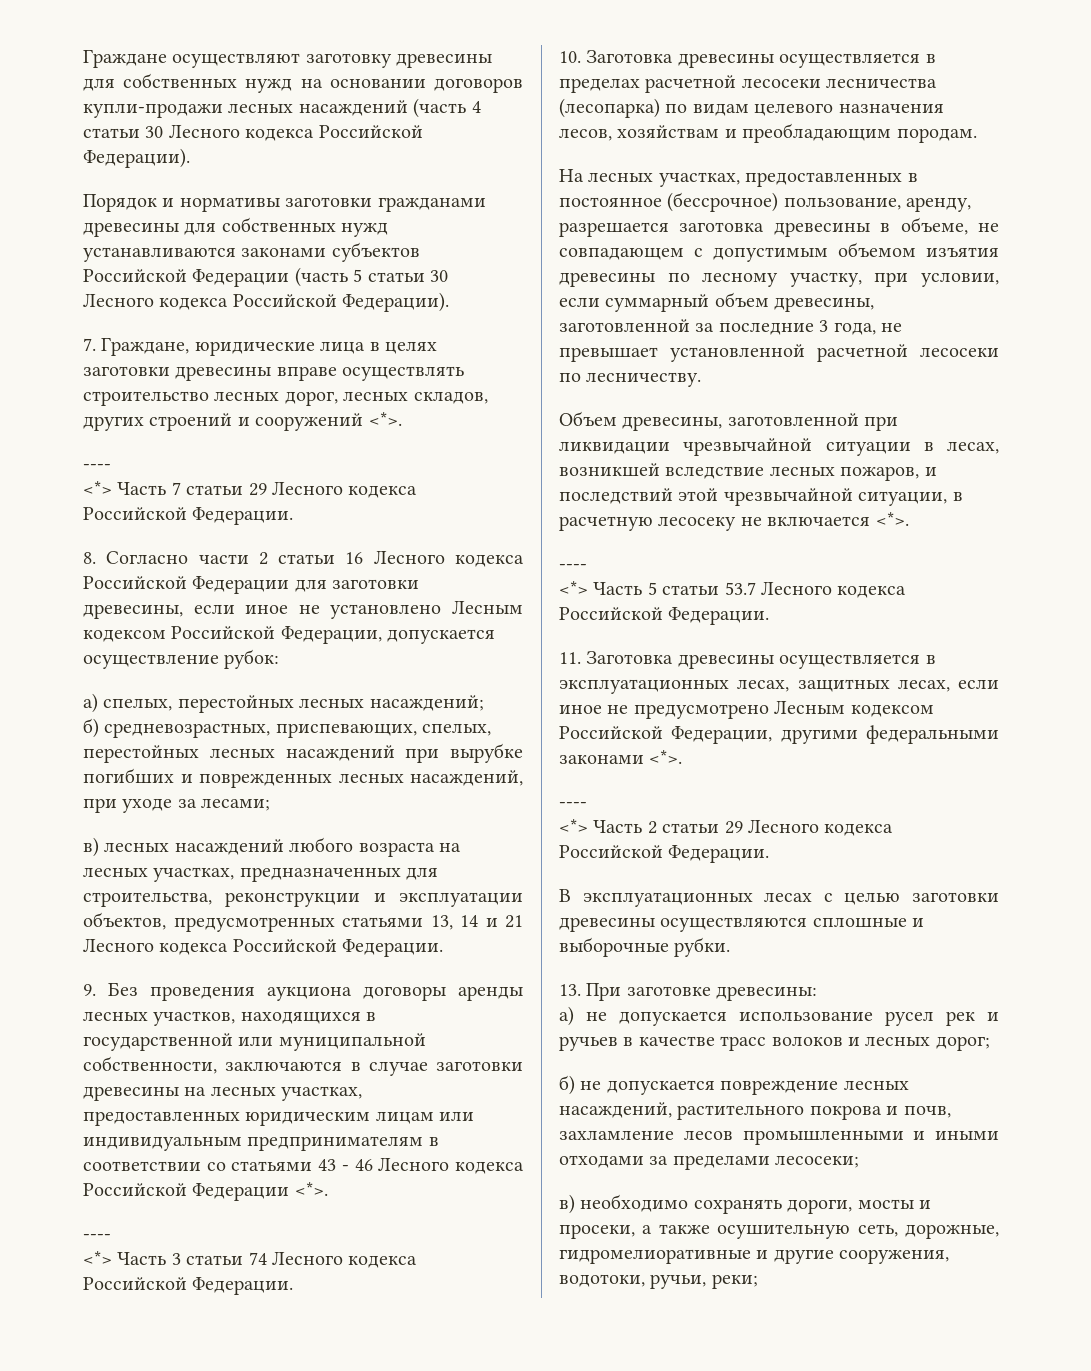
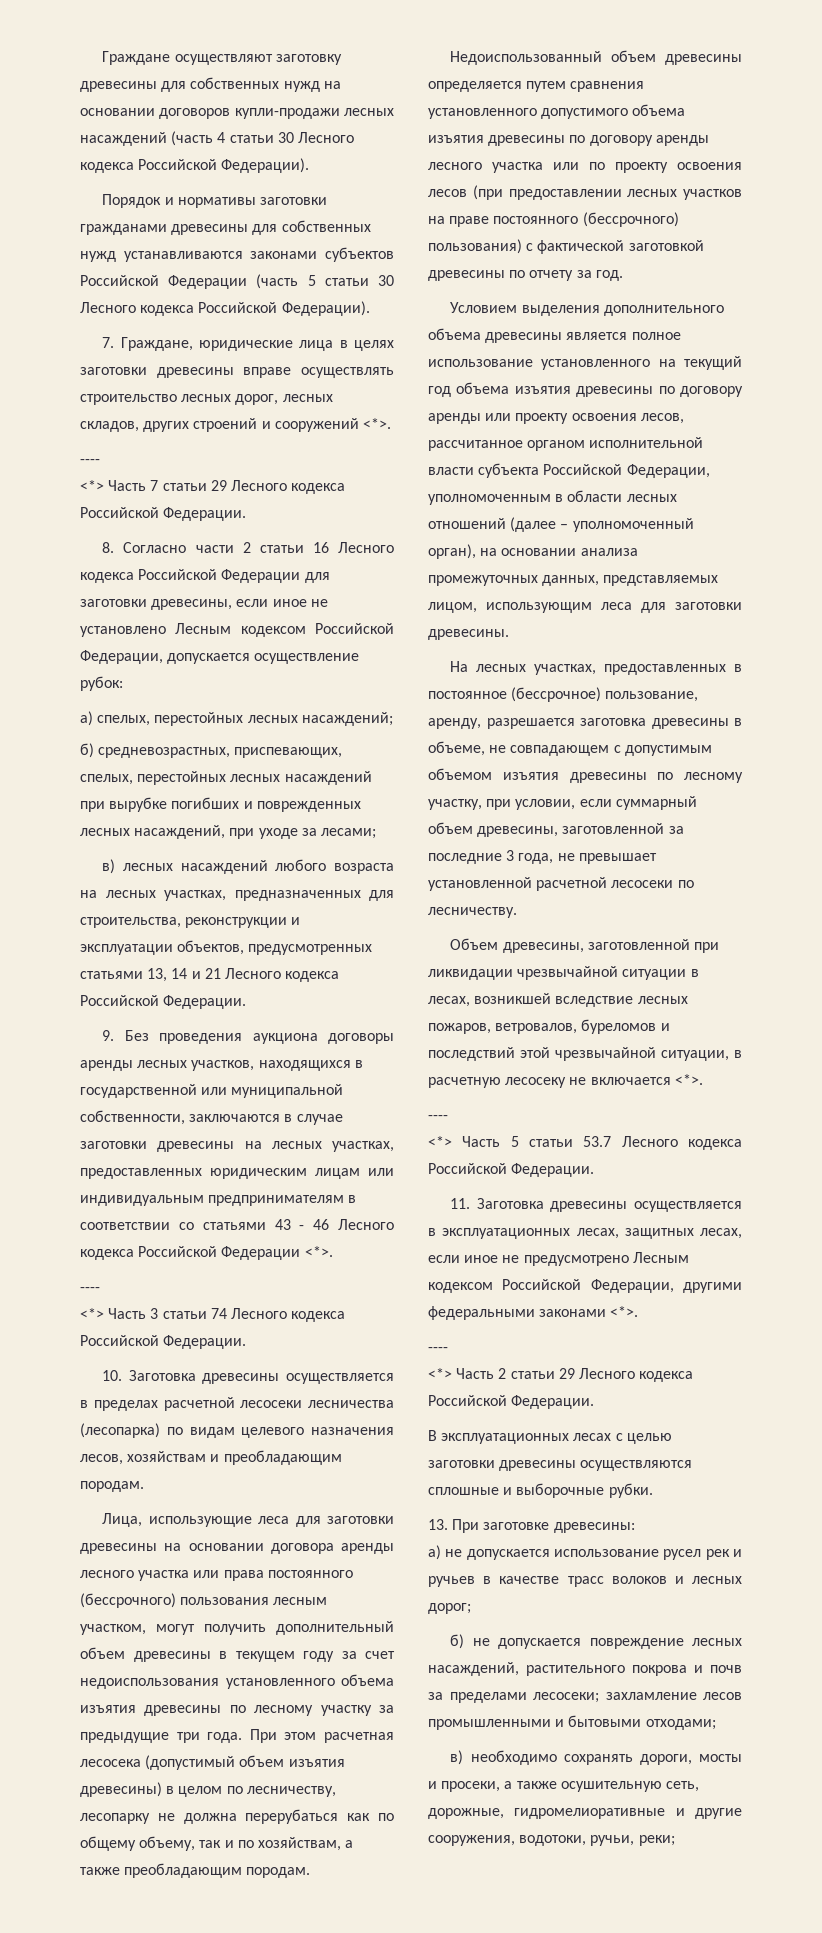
+ Лица, использующие леса для заготовки древесины на основании договора аренды лесного участка или права постоянного (бессрочного) пользования лесным участком, могут получить дополнительный объем древесины в текущем году за счет недоиспользования установленного объема изъятия древесины по лесному участку за предыдущие три года. При этом расчетная лесосека (допустимый объем изъятия древесины) в целом по лесничеству, лесопарку не должна перерубаться как по общему объему, так и по хозяйствам, а также преобладающим породам.
+ Недоиспользованный объем древесины определяется путем сравнения установленного допустимого объема изъятия древесины по договору аренды лесного участка или по проекту освоения лесов (при предоставлении лесных участков на праве постоянного (бессрочного) пользования) с фактической заготовкой древесины по отчету за год.
+ Условием выделения дополнительного объема древесины является полное использование установленного на текущий год объема изъятия древесины по договору аренды или проекту освоения лесов, рассчитанное органом исполнительной власти субъекта Российской Федерации, уполномоченным в области лесных отношений (далее – уполномоченный орган), на основании анализа промежуточных данных, представляемых лицом, использующим леса для заготовки древесины.
- Объем древесины, заготовленной при ликвидации чрезвычайной ситуации в лесах, возникшей вследствие лесных пожаров, и последствий этой чрезвычайной ситуации, в расчетную лесосеку не включается <*>.
+ Объем древесины, заготовленной при ликвидации чрезвычайной ситуации в лесах, возникшей вследствие лесных пожаров, ветровалов, буреломов и последствий этой чрезвычайной ситуации, в расчетную лесосеку не включается <*>.
- б) не допускается повреждение лесных насаждений, растительного покрова и почв, захламление лесов промышленными и иными отходами за пределами лесосеки;
+ б) не допускается повреждение лесных насаждений, растительного покрова и почв за пределами лесосеки; захламление лесов промышленными и бытовыми отходами;

